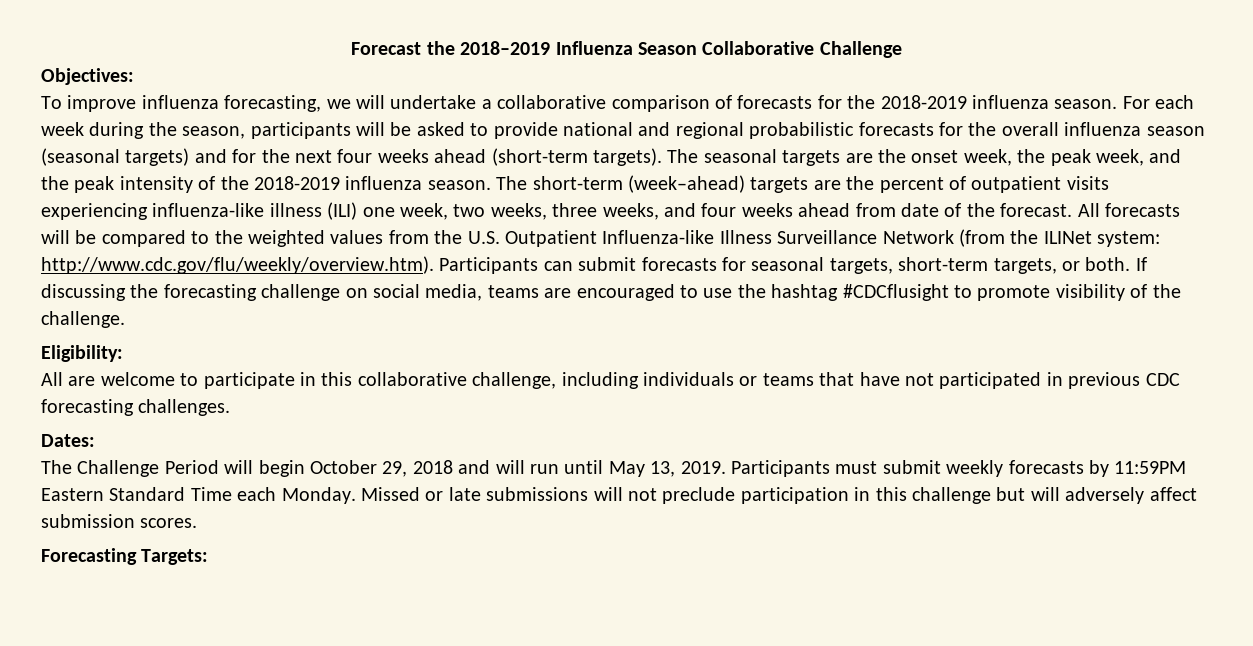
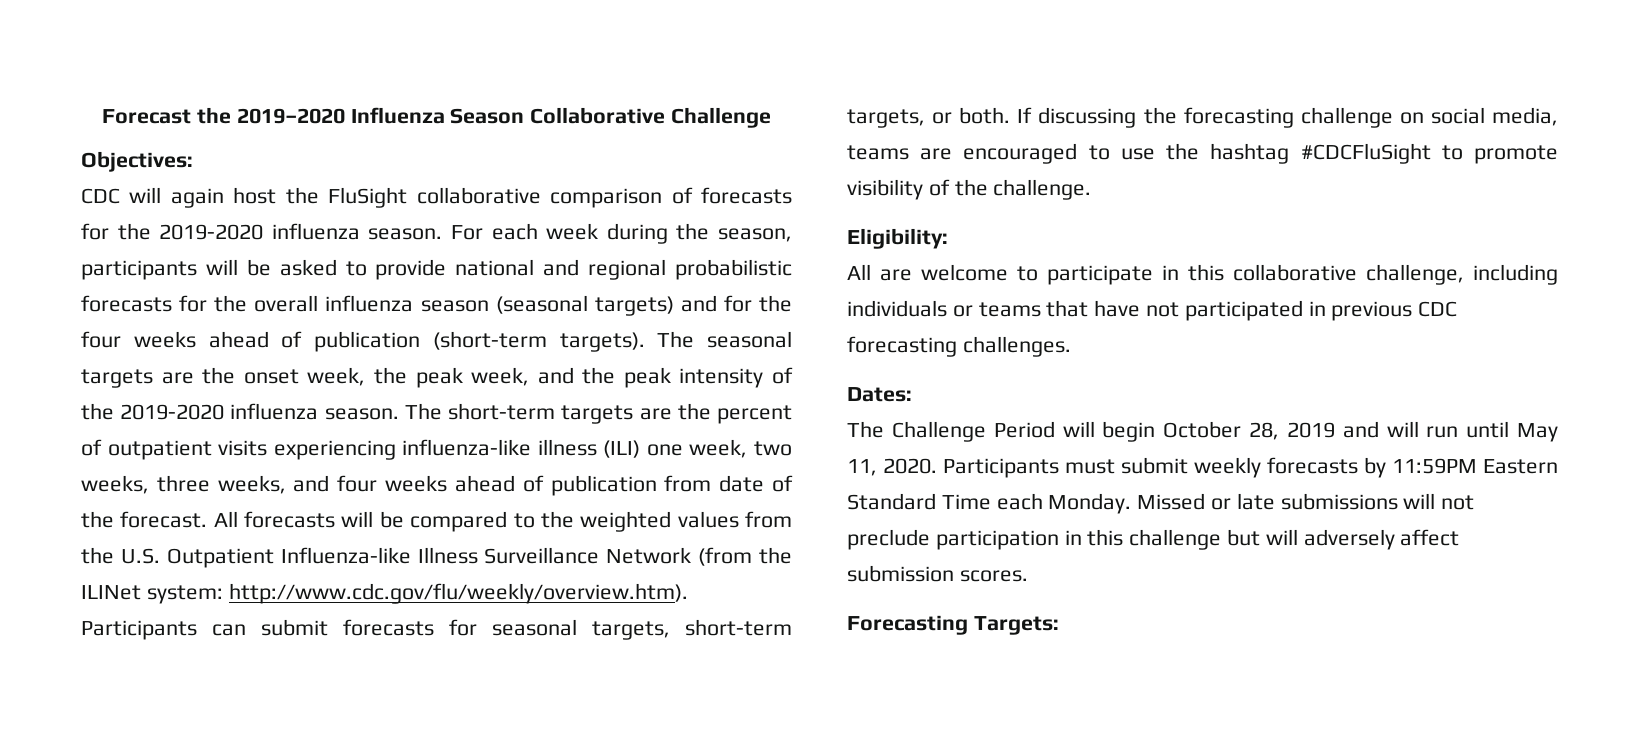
- Forecast the 2018–2019 Influenza Season Collaborative Challenge
+ Forecast the 2019–2020 Influenza Season Collaborative Challenge
- To improve influenza forecasting, we will undertake a collaborative comparison of forecasts for the 2018-2019 influenza season.
+ CDC will again host the FluSight collaborative comparison of forecasts for the 2019-2020 influenza season.
- For each week during the season, participants will be asked to provide national and regional probabilistic forecasts for the overall influenza season (seasonal targets) and for the next four weeks ahead (short-term targets).
+ For each week during the season, participants will be asked to provide national and regional probabilistic forecasts for the overall influenza season (seasonal targets) and for the four weeks ahead of publication (short-term targets).
- The seasonal targets are the onset week, the peak week, and the peak intensity of the 2018-2019 influenza season.
+ The seasonal targets are the onset week, the peak week, and the peak intensity of the 2019-2020 influenza season.
- The short-term (week–ahead) targets are the percent of outpatient visits experiencing influenza-like illness (ILI) one week, two weeks, three weeks, and four weeks ahead from date of the forecast.
+ The short-term targets are the percent of outpatient visits experiencing influenza-like illness (ILI) one week, two weeks, three weeks, and four weeks ahead of publication from date of the forecast.
- If discussing the forecasting challenge on social media, teams are encouraged to use the hashtag #CDCflusight to promote visibility of the challenge.
+ If discussing the forecasting challenge on social media, teams are encouraged to use the hashtag #CDCFluSight to promote visibility of the challenge.
- The Challenge Period will begin October 29, 2018 and will run until May 13, 2019.
+ The Challenge Period will begin October 28, 2019 and will run until May 11, 2020.

